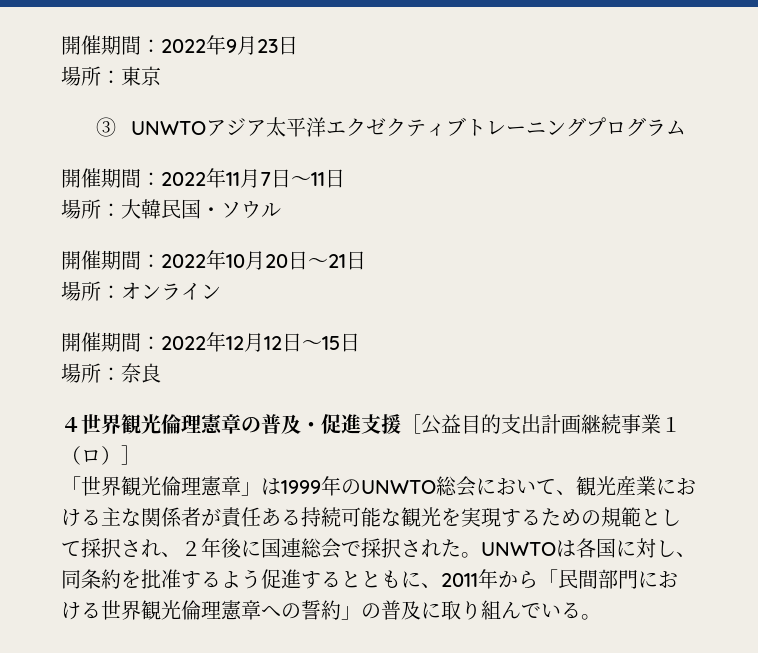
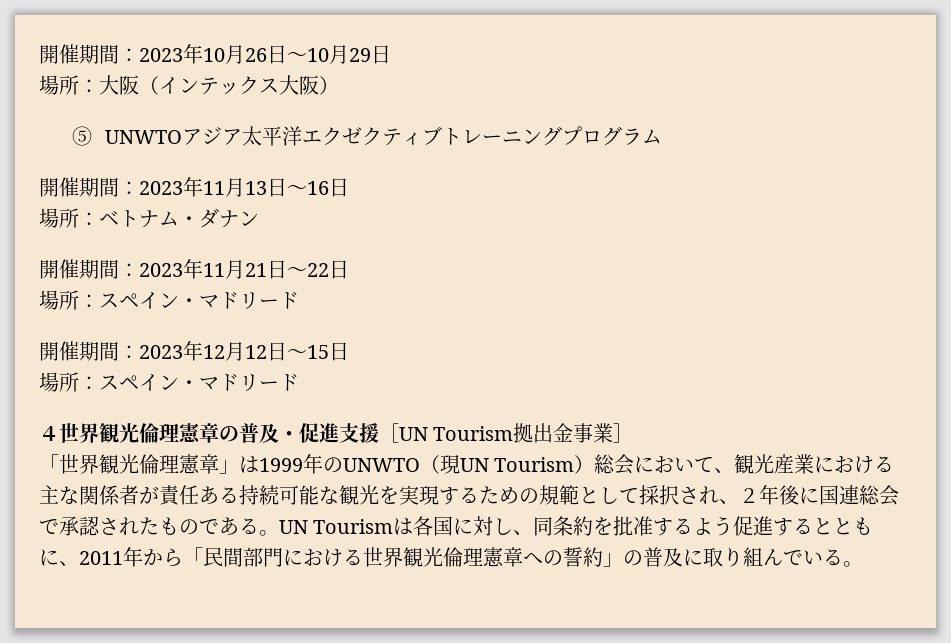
- 開催期間：2022年9月23日
- 場所：東京
- ③ UNWTOアジア太平洋エクゼクティブトレーニングプログラム
+ 開催期間：2023年10月26日～10月29日
+ 場所：大阪（インテックス大阪）
+ ⑤ UNWTOアジア太平洋エクゼクティブトレーニングプログラム
- 開催期間：2022年11月7日～11日
- 場所：大韓民国・ソウル
- 開催期間：2022年10月20日～21日
- 場所：オンライン
- 開催期間：2022年12月12日～15日
- 場所：奈良
+ 開催期間：2023年11月13日～16日
+ 場所：ベトナム・ダナン
+ 開催期間：2023年11月21日～22日
+ 場所：スペイン・マドリード
+ 開催期間：2023年12月12日～15日
+ 場所：スペイン・マドリード
- ４世界観光倫理憲章の普及・促進支援［公益目的支出計画継続事業１（ロ）］
+ ４世界観光倫理憲章の普及・促進支援［UN Tourism拠出金事業］
- 「世界観光倫理憲章」は1999年のUNWTO総会において、観光産業における主な関係者が責任ある持続可能な観光を実現するための規範として採択され、２年後に国連総会で採択された。UNWTOは各国に対し、同条約を批准するよう促進するとともに、2011年から「民間部門における世界観光倫理憲章への誓約」の普及に取り組んでいる。
+ 「世界観光倫理憲章」は1999年のUNWTO（現UN Tourism）総会において、観光産業における主な関係者が責任ある持続可能な観光を実現するための規範として採択され、２年後に国連総会で承認されたものである。UN Tourismは各国に対し、同条約を批准するよう促進するとともに、2011年から「民間部門における世界観光倫理憲章への誓約」の普及に取り組んでいる。

